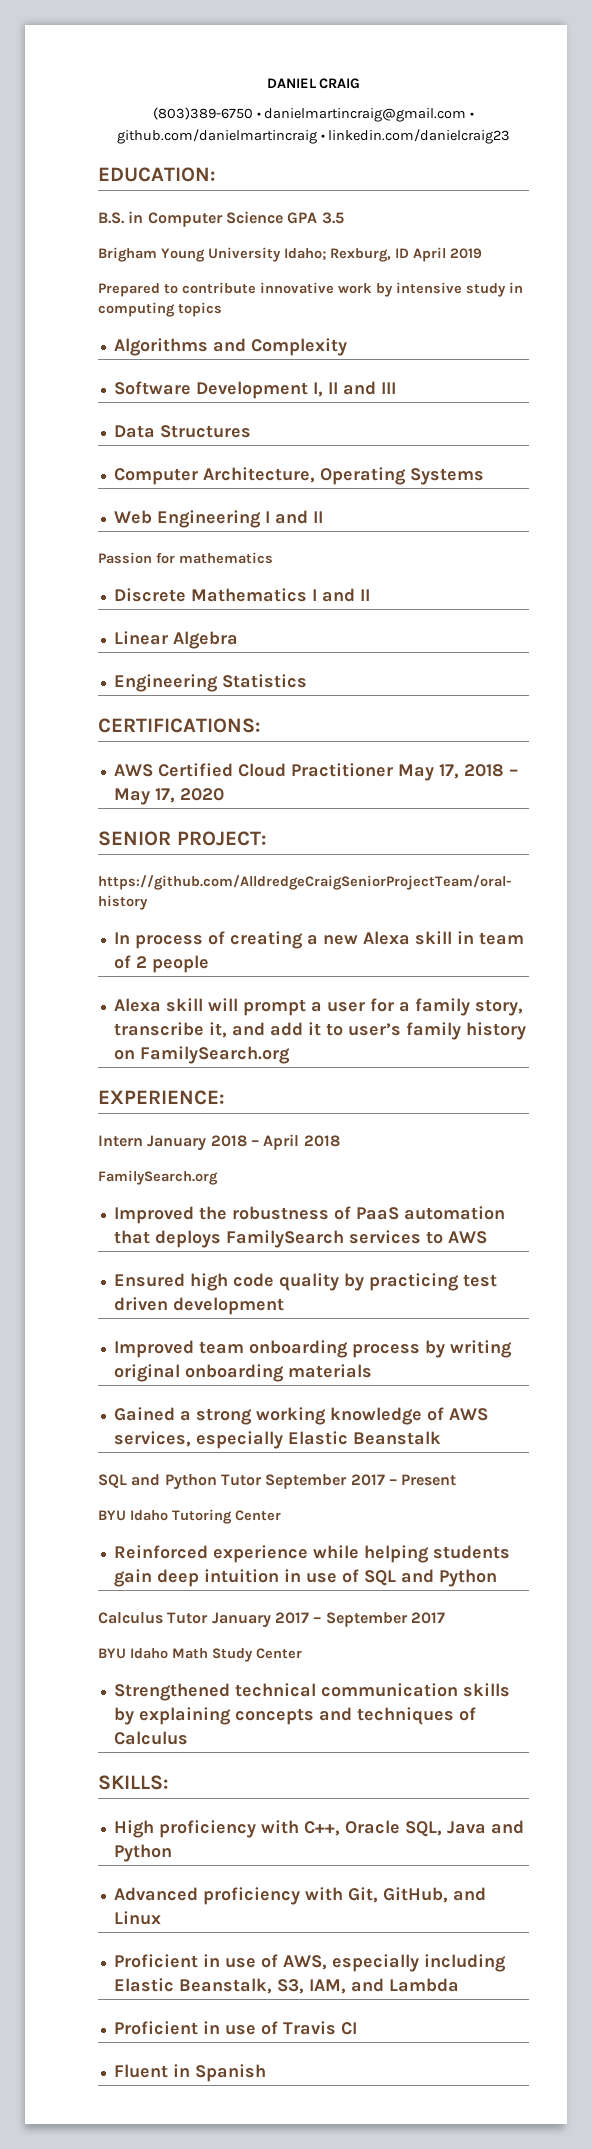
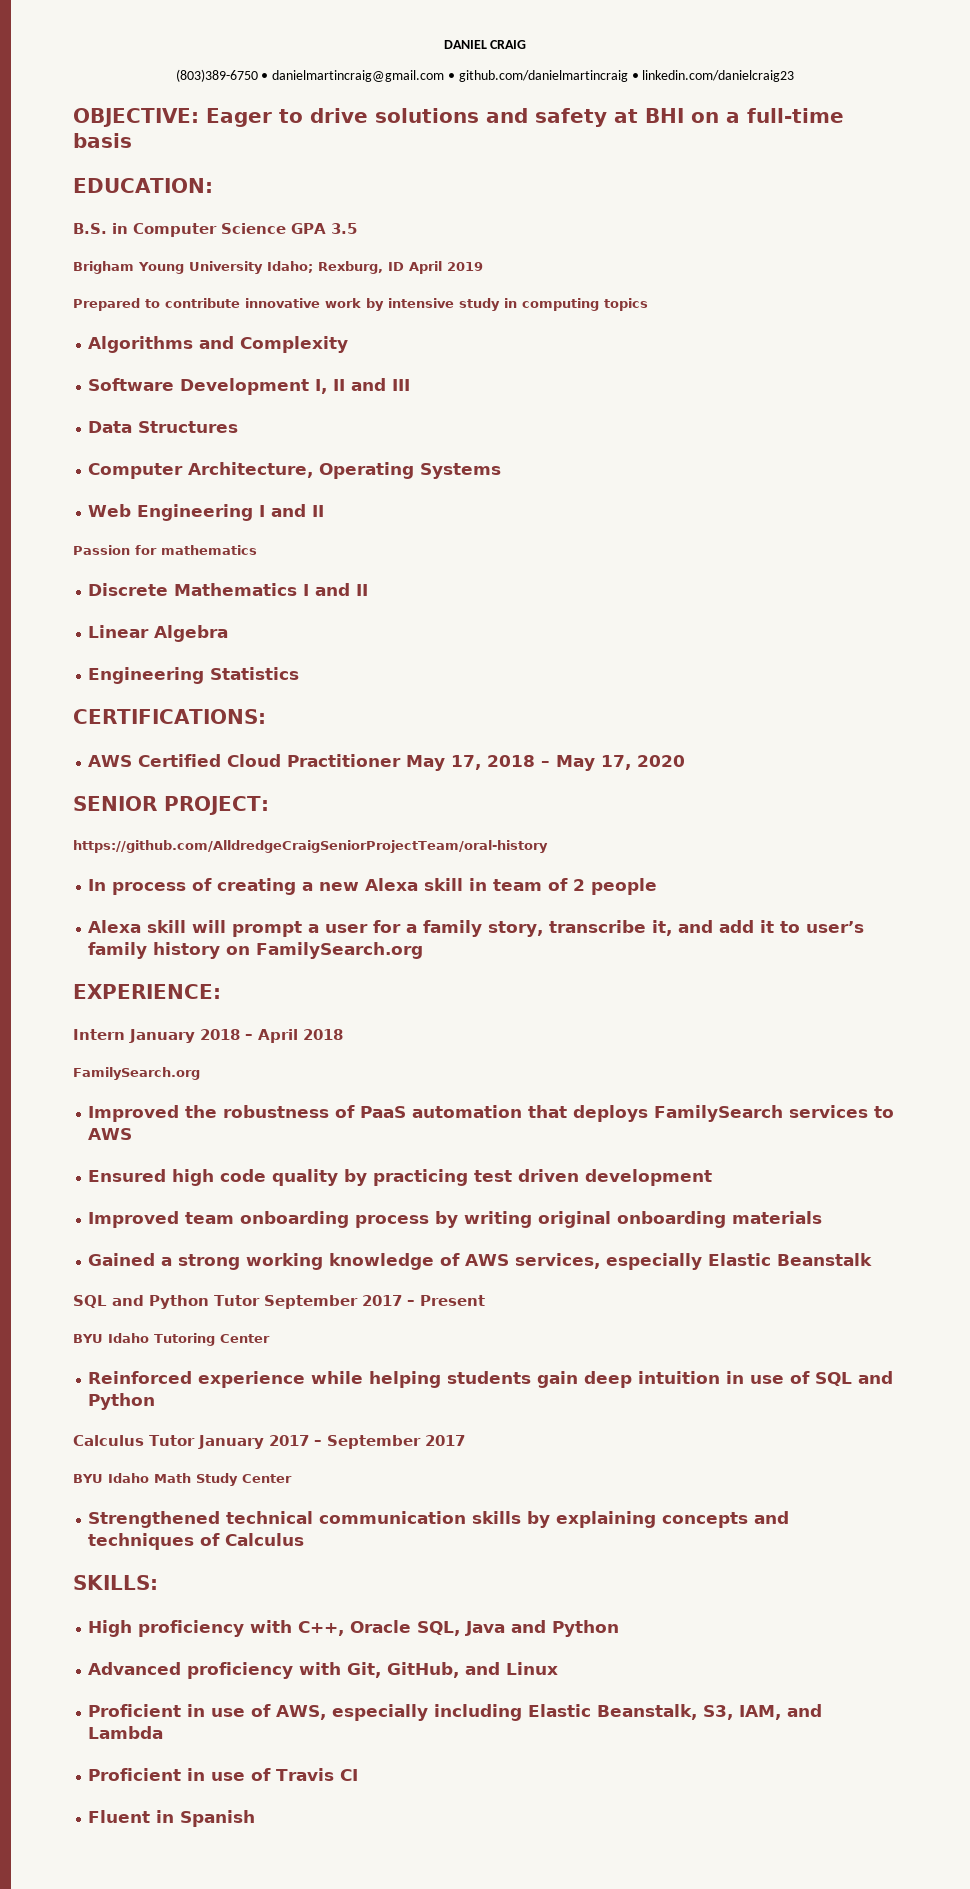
+ OBJECTIVE: Eager to drive solutions and safety at BHI on a full-time basis

